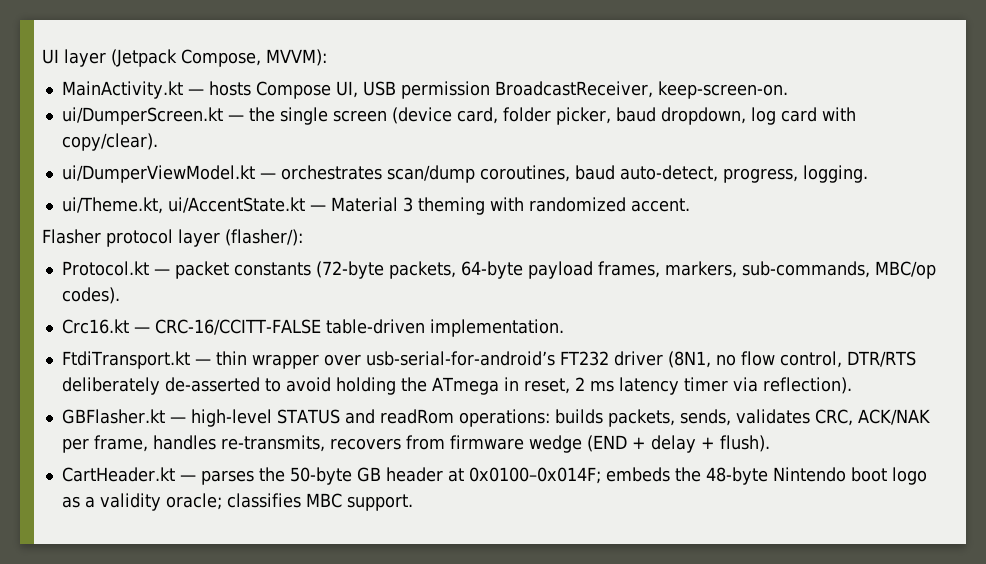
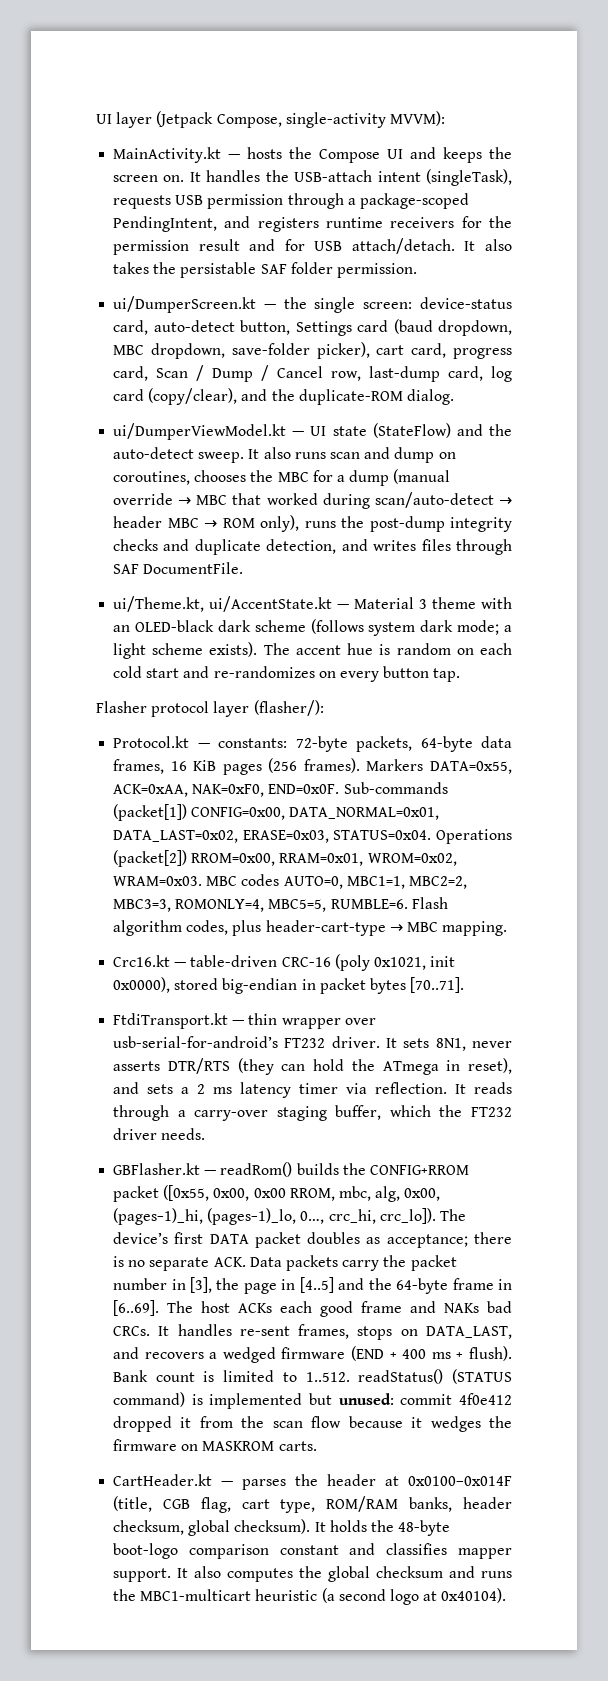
- UI layer (Jetpack Compose, MVVM):
+ UI layer (Jetpack Compose, single-activity MVVM):
- MainActivity.kt — hosts Compose UI, USB permission BroadcastReceiver, keep-screen-on.
- ui/DumperScreen.kt — the single screen (device card, folder picker, baud dropdown, log card with copy/clear).
- ui/DumperViewModel.kt — orchestrates scan/dump coroutines, baud auto-detect, progress, logging.
+ MainActivity.kt — hosts the Compose UI and keeps the screen on. It handles the USB-attach intent (singleTask), requests USB permission through a package-scoped PendingIntent, and registers runtime receivers for the permission result and for USB attach/detach. It also takes the persistable SAF folder permission.
+ ui/DumperScreen.kt — the single screen: device-status card, auto-detect button, Settings card (baud dropdown, MBC dropdown, save-folder picker), cart card, progress card, Scan / Dump / Cancel row, last-dump card, log card (copy/clear), and the duplicate-ROM dialog.
+ ui/DumperViewModel.kt — UI state (StateFlow) and the auto-detect sweep. It also runs scan and dump on coroutines, chooses the MBC for a dump (manual override → MBC that worked during scan/auto-detect → header MBC → ROM only), runs the post-dump integrity checks and duplicate detection, and writes files through SAF DocumentFile.
- ui/Theme.kt, ui/AccentState.kt — Material 3 theming with randomized accent.
+ ui/Theme.kt, ui/AccentState.kt — Material 3 theme with an OLED-black dark scheme (follows system dark mode; a light scheme exists). The accent hue is random on each cold start and re-randomizes on every button tap.
- Protocol.kt — packet constants (72-byte packets, 64-byte payload frames, markers, sub-commands, MBC/op codes).
- Crc16.kt — CRC-16/CCITT-FALSE table-driven implementation.
+ Protocol.kt — constants: 72-byte packets, 64-byte data frames, 16 KiB pages (256 frames). Markers DATA=0x55, ACK=0xAA, NAK=0xF0, END=0x0F. Sub-commands (packet[1]) CONFIG=0x00, DATA_NORMAL=0x01, DATA_LAST=0x02, ERASE=0x03, STATUS=0x04. Operations (packet[2]) RROM=0x00, RRAM=0x01, WROM=0x02, WRAM=0x03. MBC codes AUTO=0, MBC1=1, MBC2=2, MBC3=3, ROMONLY=4, MBC5=5, RUMBLE=6. Flash algorithm codes, plus header-cart-type → MBC mapping.
+ Crc16.kt — table-driven CRC-16 (poly 0x1021, init 0x0000), stored big-endian in packet bytes [70..71].
- FtdiTransport.kt — thin wrapper over usb-serial-for-android’s FT232 driver (8N1, no flow control, DTR/RTS deliberately de-asserted to avoid holding the ATmega in reset, 2 ms latency timer via reflection).
- GBFlasher.kt — high-level STATUS and readRom operations: builds packets, sends, validates CRC, ACK/NAK per frame, handles re-transmits, recovers from firmware wedge (END + delay + flush).
- CartHeader.kt — parses the 50-byte GB header at 0x0100–0x014F; embeds the 48-byte Nintendo boot logo as a validity oracle; classifies MBC support.
+ FtdiTransport.kt — thin wrapper over usb-serial-for-android’s FT232 driver. It sets 8N1, never asserts DTR/RTS (they can hold the ATmega in reset), and sets a 2 ms latency timer via reflection. It reads through a carry-over staging buffer, which the FT232 driver needs.
+ GBFlasher.kt — readRom() builds the CONFIG+RROM packet ([0x55, 0x00, 0x00 RROM, mbc, alg, 0x00, (pages−1)_hi, (pages−1)_lo, 0…, crc_hi, crc_lo]). The device’s first DATA packet doubles as acceptance; there is no separate ACK. Data packets carry the packet number in [3], the page in [4..5] and the 64-byte frame in [6..69]. The host ACKs each good frame and NAKs bad CRCs. It handles re-sent frames, stops on DATA_LAST, and recovers a wedged firmware (END + 400 ms + flush). Bank count is limited to 1..512. readStatus() (STATUS command) is implemented but unused: commit 4f0e412 dropped it from the scan flow because it wedges the firmware on MASKROM carts.
+ CartHeader.kt — parses the header at 0x0100–0x014F (title, CGB flag, cart type, ROM/RAM banks, header checksum, global checksum). It holds the 48-byte boot-logo comparison constant and classifies mapper support. It also computes the global checksum and runs the MBC1-multicart heuristic (a second logo at 0x40104).

